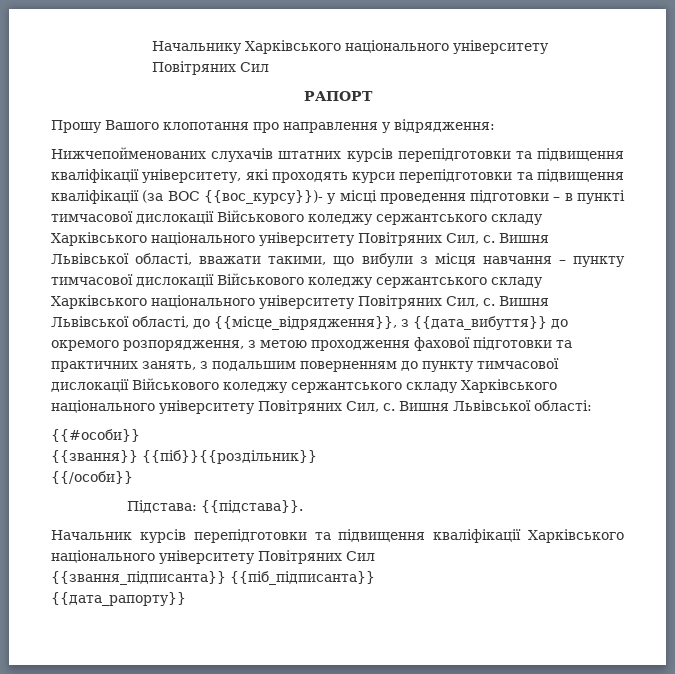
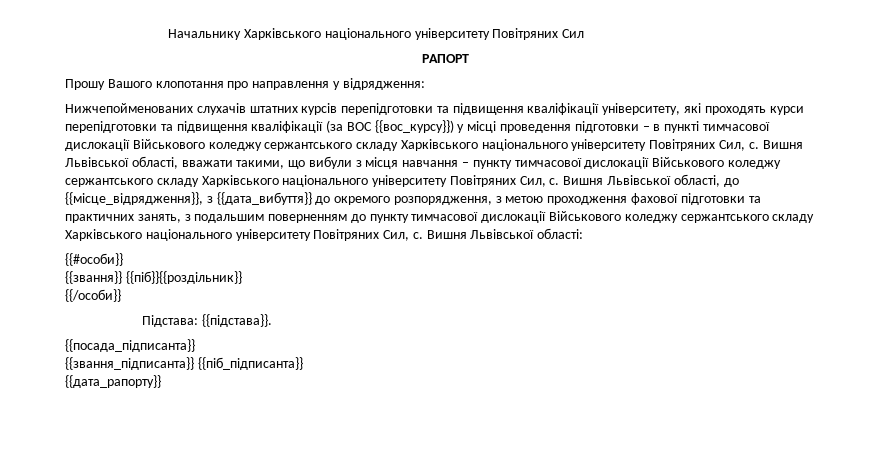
- Нижчепойменованих слухачів штатних курсів перепідготовки та підвищення кваліфікації університету, які проходять курси перепідготовки та підвищення кваліфікації (за ВОС {{вос_курсу}})- у місці проведення підготовки – в пункті тимчасової дислокації Військового коледжу сержантського складу Харківського національного університету Повітряних Сил, с.
+ Нижчепойменованих слухачів штатних курсів перепідготовки та підвищення кваліфікації університету, які проходять курси перепідготовки та підвищення кваліфікації (за ВОС {{вос_курсу}}) у місці проведення підготовки – в пункті тимчасової дислокації Військового коледжу сержантського складу Харківського національного університету Повітряних Сил, с.
- Начальник курсів перепідготовки та підвищення кваліфікації Харківського національного університету Повітряних Сил
+ {{посада_підписанта}}

